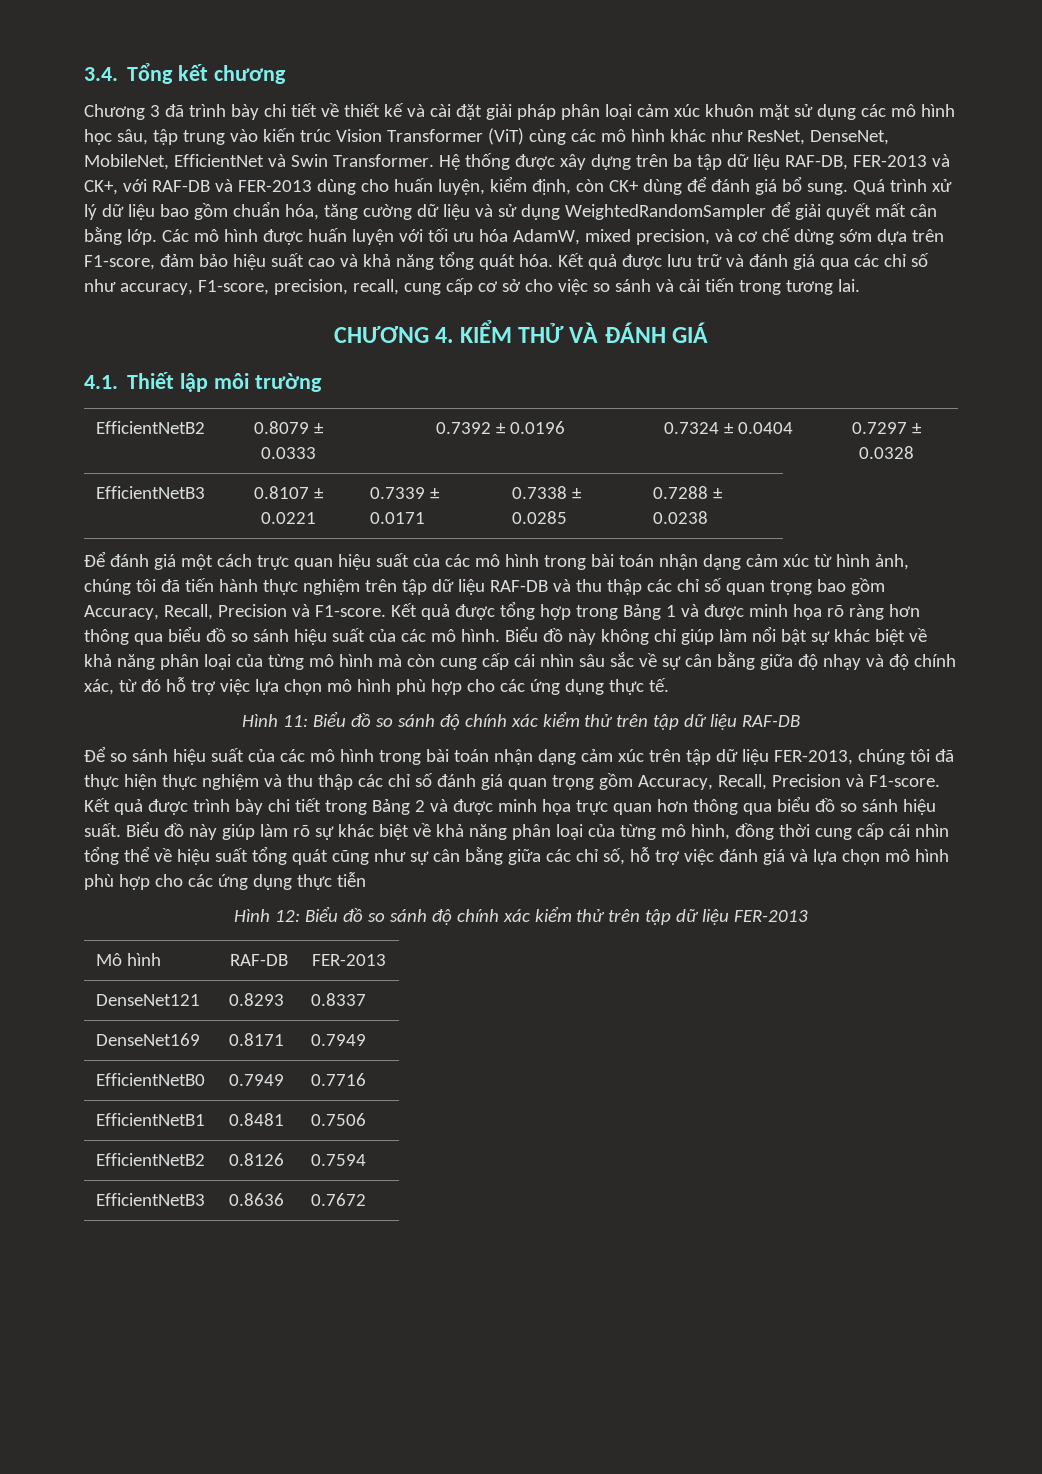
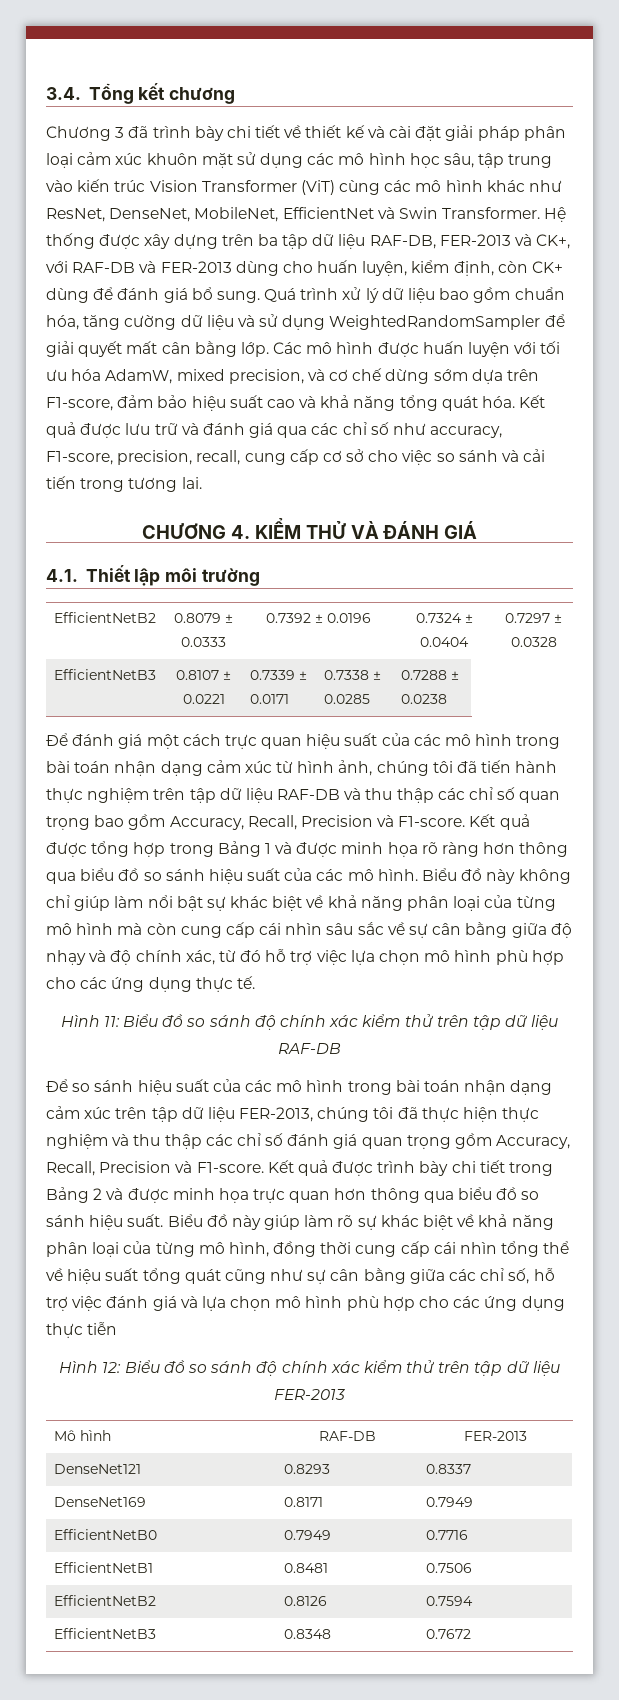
- EfficientNetB3 | 0.8636 | 0.7672
+ EfficientNetB3 | 0.8348 | 0.7672

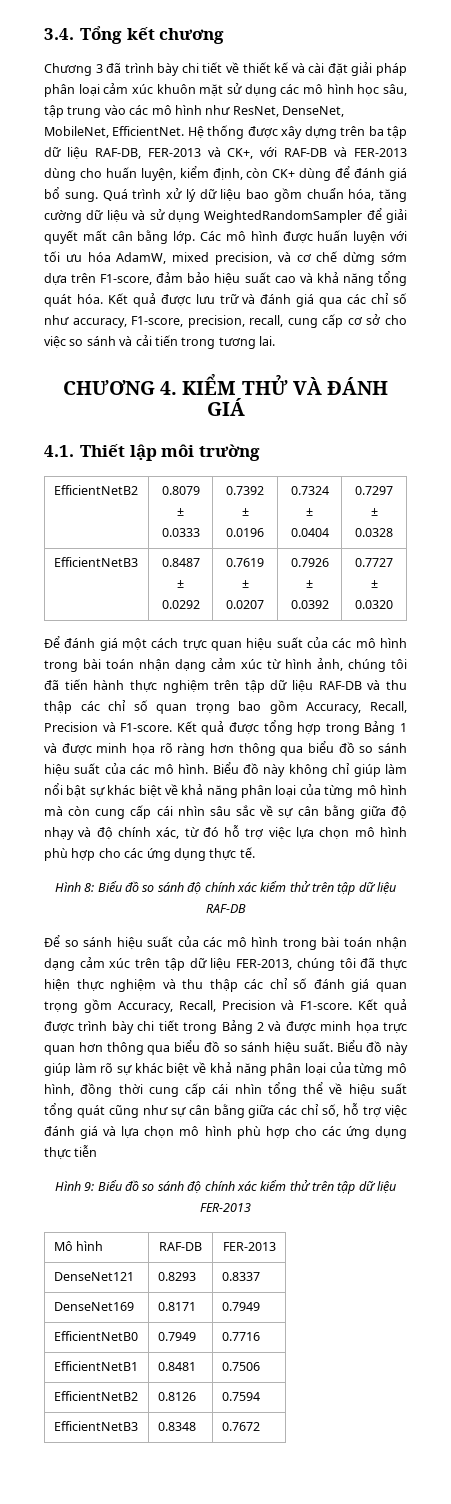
- Chương 3 đã trình bày chi tiết về thiết kế và cài đặt giải pháp phân loại cảm xúc khuôn mặt sử dụng các mô hình học sâu, tập trung vào kiến trúc Vision Transformer (ViT) cùng các mô hình khác như ResNet, DenseNet, MobileNet, EfficientNet và Swin Transformer.
+ Chương 3 đã trình bày chi tiết về thiết kế và cài đặt giải pháp phân loại cảm xúc khuôn mặt sử dụng các mô hình học sâu, tập trung vào các mô hình như ResNet, DenseNet, MobileNet, EfficientNet.
- EfficientNetB3 | 0.8107 ± 0.0221 | 0.7339 ± 0.0171 | 0.7338 ± 0.0285 | 0.7288 ± 0.0238
+ EfficientNetB3 | 0.8487 ± 0.0292 | 0.7619 ± 0.0207 | 0.7926 ± 0.0392 | 0.7727 ± 0.0320
- Hình 11: Biểu đồ so sánh độ chính xác kiểm thử trên tập dữ liệu RAF-DB
+ Hình 8: Biểu đồ so sánh độ chính xác kiểm thử trên tập dữ liệu RAF-DB
- Hình 12: Biểu đồ so sánh độ chính xác kiểm thử trên tập dữ liệu FER-2013
+ Hình 9: Biểu đồ so sánh độ chính xác kiểm thử trên tập dữ liệu FER-2013

